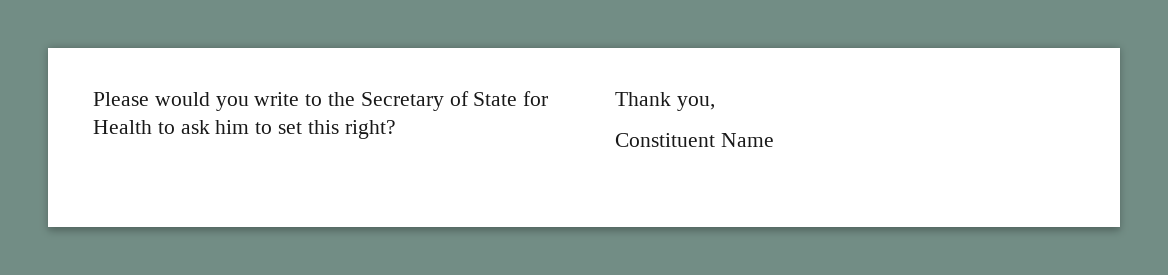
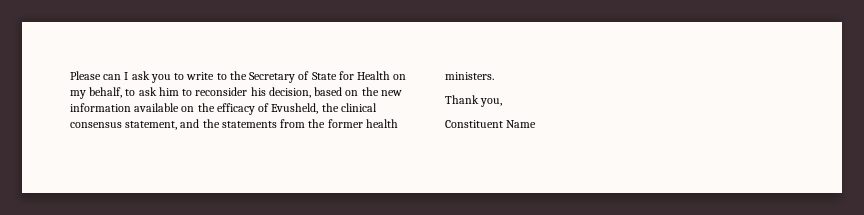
- Please would you write to the Secretary of State for Health to ask him to set this right?
+ Please can I ask you to write to the Secretary of State for Health on my behalf, to ask him to reconsider his decision, based on the new information available on the efficacy of Evusheld, the clinical consensus statement, and the statements from the former health ministers.

